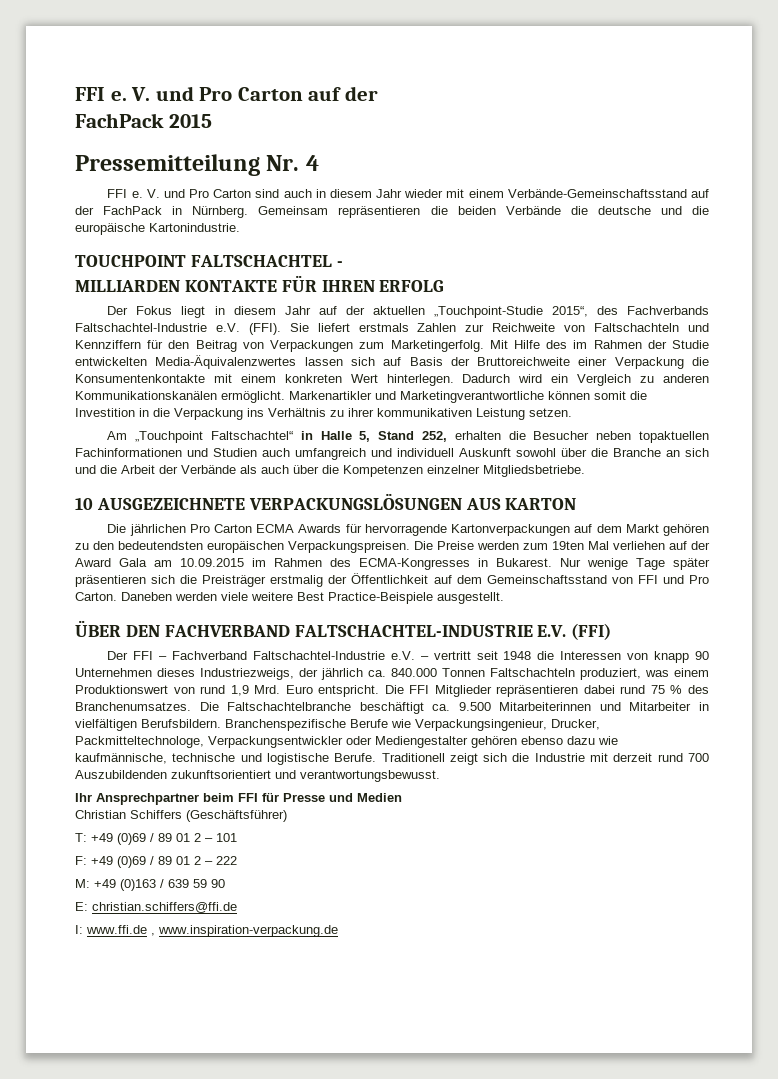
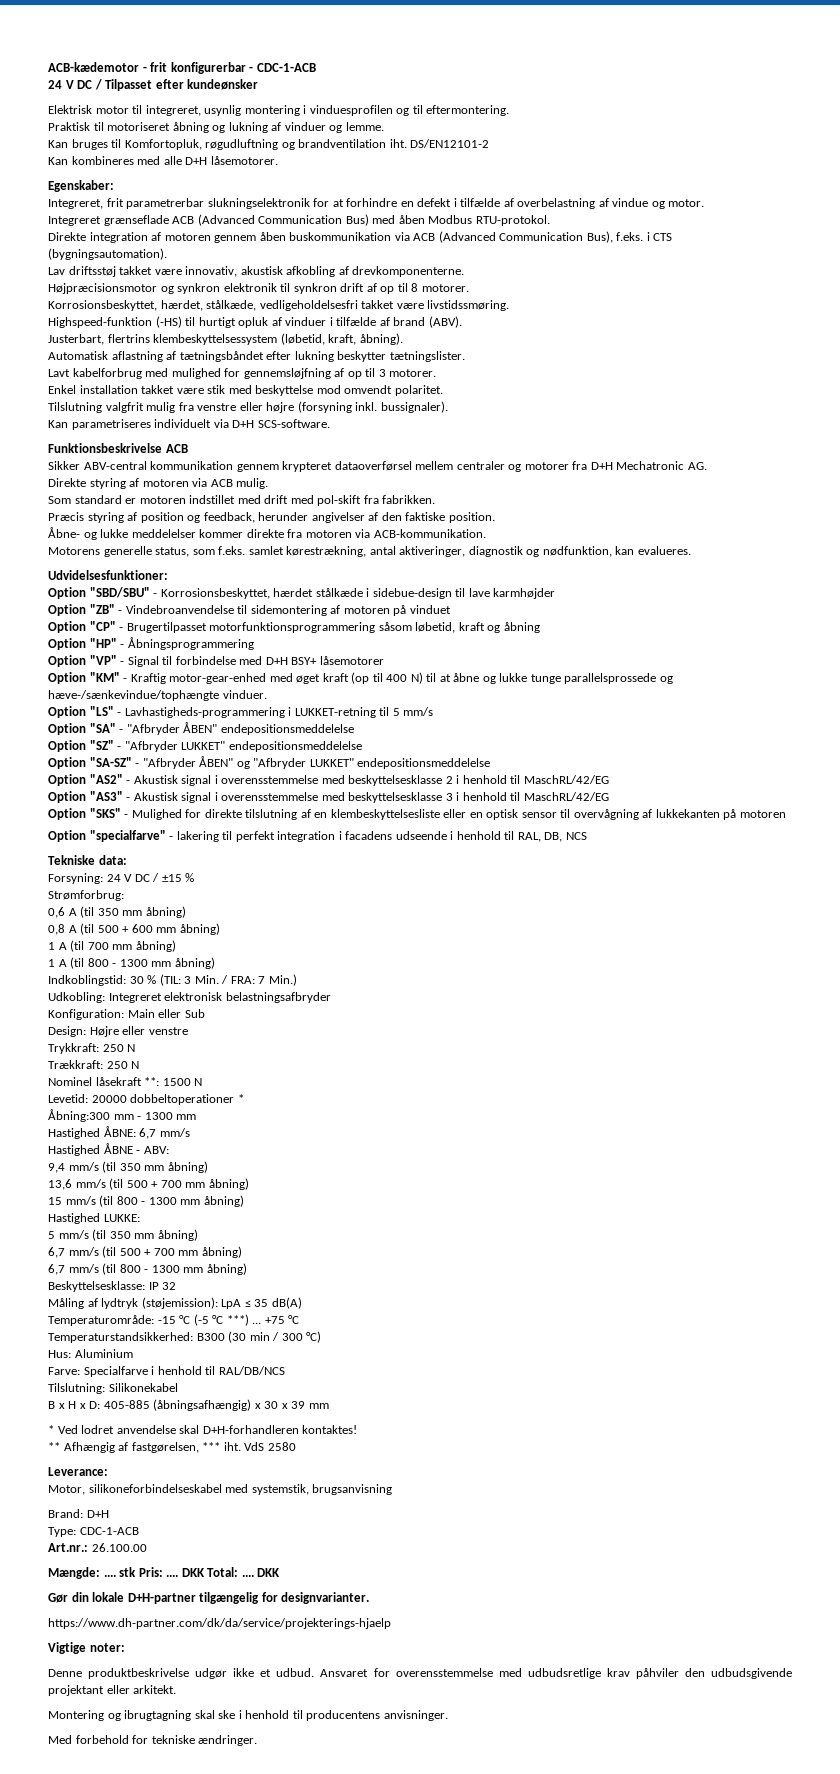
- FFI e. V. und Pro Carton auf der
- FachPack 2015
- Pressemitteilung Nr. 4
- FFI e. V. und Pro Carton sind auch in diesem Jahr wieder mit einem Verbände-Gemeinschaftsstand auf der FachPack in Nürnberg. Gemeinsam repräsentieren die beiden Verbände die deutsche und die europäische Kartonindustrie.
- TOUCHPOINT FALTSCHACHTEL -
- MILLIARDEN KONTAKTE FÜR IHREN ERFOLG
- Der Fokus liegt in diesem Jahr auf der aktuellen „Touchpoint-Studie 2015“, des Fachverbands Faltschachtel-Industrie e.V. (FFI). Sie liefert erstmals Zahlen zur Reichweite von Faltschachteln und Kennziffern für den Beitrag von Verpackungen zum Marketingerfolg. Mit Hilfe des im Rahmen der Studie entwickelten Media-Äquivalenzwertes lassen sich auf Basis der Bruttoreichweite einer Verpackung die Konsumentenkontakte mit einem konkreten Wert hinterlegen. Dadurch wird ein Vergleich zu anderen Kommunikationskanälen ermöglicht. Markenartikler und Marketingverantwortliche können somit die Investition in die Verpackung ins Verhältnis zu ihrer kommunikativen Leistung setzen.
- Am „Touchpoint Faltschachtel“ in Halle 5, Stand 252, erhalten die Besucher neben topaktuellen Fachinformationen und Studien auch umfangreich und individuell Auskunft sowohl über die Branche an sich und die Arbeit der Verbände als auch über die Kompetenzen einzelner Mitgliedsbetriebe.
- 10 AUSGEZEICHNETE VERPACKUNGSLÖSUNGEN AUS KARTON
- Die jährlichen Pro Carton ECMA Awards für hervorragende Kartonverpackungen auf dem Markt gehören zu den bedeutendsten europäischen Verpackungspreisen. Die Preise werden zum 19ten Mal verliehen auf der Award Gala am 10.09.2015 im Rahmen des ECMA-Kongresses in Bukarest. Nur wenige Tage später präsentieren sich die Preisträger erstmalig der Öffentlichkeit auf dem Gemeinschaftsstand von FFI und Pro Carton. Daneben werden viele weitere Best Practice-Beispiele ausgestellt.
- ÜBER DEN FACHVERBAND FALTSCHACHTEL-INDUSTRIE E.V. (FFI)
- Der FFI – Fachverband Faltschachtel-Industrie e.V. – vertritt seit 1948 die Interessen von knapp 90 Unternehmen dieses Industriezweigs, der jährlich ca. 840.000 Tonnen Faltschachteln produziert, was einem Produktionswert von rund 1,9 Mrd. Euro entspricht. Die FFI Mitglieder repräsentieren dabei rund 75 % des Branchenumsatzes. Die Faltschachtelbranche beschäftigt ca. 9.500 Mitarbeiterinnen und Mitarbeiter in vielfältigen Berufsbildern. Branchenspezifische Berufe wie Verpackungsingenieur, Drucker, Packmitteltechnologe, Verpackungsentwickler oder Mediengestalter gehören ebenso dazu wie kaufmännische, technische und logistische Berufe. Traditionell zeigt sich die Industrie mit derzeit rund 700 Auszubildenden zukunftsorientiert und verantwortungsbewusst.
- Ihr Ansprechpartner beim FFI für Presse und Medien
- Christian Schiffers (Geschäftsführer)
- T: +49 (0)69 / 89 01 2 – 101
- F: +49 (0)69 / 89 01 2 – 222
- M: +49 (0)163 / 639 59 90
- E: christian.schiffers@ffi.de
- I: www.ffi.de , www.inspiration-verpackung.de
+ ACB-kædemotor - frit konfigurerbar - CDC-1-ACB
+ 24 V DC / Tilpasset efter kundeønsker
+ Elektrisk motor til integreret, usynlig montering i vinduesprofilen og til eftermontering.
+ Praktisk til motoriseret åbning og lukning af vinduer og lemme.
+ Kan bruges til Komfortopluk, røgudluftning og brandventilation iht. DS/EN12101-2
+ Kan kombineres med alle D+H låsemotorer.
+ Egenskaber:
+ Integreret, frit parametrerbar slukningselektronik for at forhindre en defekt i tilfælde af overbelastning af vindue og motor.
+ Integreret grænseflade ACB (Advanced Communication Bus) med åben Modbus RTU-protokol.
+ Direkte integration af motoren gennem åben buskommunikation via ACB (Advanced Communication Bus), f.eks. i CTS (bygningsautomation).
+ Lav driftsstøj takket være innovativ, akustisk afkobling af drevkomponenterne.
+ Højpræcisionsmotor og synkron elektronik til synkron drift af op til 8 motorer.
+ Korrosionsbeskyttet, hærdet, stålkæde, vedligeholdelsesfri takket være livstidssmøring.
+ Highspeed-funktion (-HS) til hurtigt opluk af vinduer i tilfælde af brand (ABV).
+ Justerbart, flertrins klembeskyttelsessystem (løbetid, kraft, åbning).
+ Automatisk aflastning af tætningsbåndet efter lukning beskytter tætningslister.
+ Lavt kabelforbrug med mulighed for gennemsløjfning af op til 3 motorer.
+ Enkel installation takket være stik med beskyttelse mod omvendt polaritet.
+ Tilslutning valgfrit mulig fra venstre eller højre (forsyning inkl. bussignaler).
+ Kan parametriseres individuelt via D+H SCS-software.
+ Funktionsbeskrivelse ACB
+ Sikker ABV-central kommunikation gennem krypteret dataoverførsel mellem centraler og motorer fra D+H Mechatronic AG.
+ Direkte styring af motoren via ACB mulig.
+ Som standard er motoren indstillet med drift med pol-skift fra fabrikken.
+ Præcis styring af position og feedback, herunder angivelser af den faktiske position.
+ Åbne- og lukke meddelelser kommer direkte fra motoren via ACB-kommunikation.
+ Motorens generelle status, som f.eks. samlet kørestrækning, antal aktiveringer, diagnostik og nødfunktion, kan evalueres.
+ Udvidelsesfunktioner:
+ Option "SBD/SBU" - Korrosionsbeskyttet, hærdet stålkæde i sidebue-design til lave karmhøjder
+ Option "ZB" - Vindebroanvendelse til sidemontering af motoren på vinduet
+ Option "CP" - Brugertilpasset motorfunktionsprogrammering såsom løbetid, kraft og åbning
+ Option "HP" - Åbningsprogrammering
+ Option "VP" - Signal til forbindelse med D+H BSY+ låsemotorer
+ Option "KM" - Kraftig motor-gear-enhed med øget kraft (op til 400 N) til at åbne og lukke tunge parallelsprossede og hæve-/sænkevindue/tophængte vinduer.
+ Option "LS" - Lavhastigheds-programmering i LUKKET-retning til 5 mm/s
+ Option "SA" - "Afbryder ÅBEN" endepositionsmeddelelse
+ Option "SZ" - "Afbryder LUKKET" endepositionsmeddelelse
+ Option "SA-SZ" - "Afbryder ÅBEN" og "Afbryder LUKKET" endepositionsmeddelelse
+ Option "AS2" - Akustisk signal i overensstemmelse med beskyttelsesklasse 2 i henhold til MaschRL/42/EG
+ Option "AS3" - Akustisk signal i overensstemmelse med beskyttelsesklasse 3 i henhold til MaschRL/42/EG
+ Option "SKS" - Mulighed for direkte tilslutning af en klembeskyttelsesliste eller en optisk sensor til overvågning af lukkekanten på motoren
+ Option "specialfarve" - lakering til perfekt integration i facadens udseende i henhold til RAL, DB, NCS
+ Tekniske data:
+ Forsyning: 24 V DC / ±15 %
+ Strømforbrug:
+ 0,6 A (til 350 mm åbning)
+ 0,8 A (til 500 + 600 mm åbning)
+ 1 A (til 700 mm åbning)
+ 1 A (til 800 - 1300 mm åbning)
+ Indkoblingstid: 30 % (TIL: 3 Min. / FRA: 7 Min.)
+ Udkobling: Integreret elektronisk belastningsafbryder
+ Konfiguration: Main eller Sub
+ Design: Højre eller venstre
+ Trykkraft: 250 N
+ Trækkraft: 250 N
+ Nominel låsekraft **: 1500 N
+ Levetid: 20000 dobbeltoperationer *
+ Åbning:300 mm - 1300 mm
+ Hastighed ÅBNE: 6,7 mm/s
+ Hastighed ÅBNE - ABV:
+ 9,4 mm/s (til 350 mm åbning)
+ 13,6 mm/s (til 500 + 700 mm åbning)
+ 15 mm/s (til 800 - 1300 mm åbning)
+ Hastighed LUKKE:
+ 5 mm/s (til 350 mm åbning)
+ 6,7 mm/s (til 500 + 700 mm åbning)
+ 6,7 mm/s (til 800 - 1300 mm åbning)
+ Beskyttelsesklasse: IP 32
+ Måling af lydtryk (støjemission): LpA ≤ 35 dB(A)
+ Temperaturområde: -15 °C (-5 °C ***) ... +75 °C
+ Temperaturstandsikkerhed: B300 (30 min / 300 °C)
+ Hus: Aluminium
+ Farve: Specialfarve i henhold til RAL/DB/NCS
+ Tilslutning: Silikonekabel
+ B x H x D: 405-885 (åbningsafhængig) x 30 x 39 mm
+ * Ved lodret anvendelse skal D+H-forhandleren kontaktes!
+ ** Afhængig af fastgørelsen, *** iht. VdS 2580
+ Leverance:
+ Motor, silikoneforbindelseskabel med systemstik, brugsanvisning
+ Brand: D+H
+ Type: CDC-1-ACB
+ Art.nr.: 26.100.00
+ Mængde: .... stk Pris: .... DKK Total: .... DKK
+ Gør din lokale D+H-partner tilgængelig for designvarianter.
+ https://www.dh-partner.com/dk/da/service/projekterings-hjaelp
+ Vigtige noter:
+ Denne produktbeskrivelse udgør ikke et udbud. Ansvaret for overensstemmelse med udbudsretlige krav påhviler den udbudsgivende projektant eller arkitekt.
+ Montering og ibrugtagning skal ske i henhold til producentens anvisninger.
+ Med forbehold for tekniske ændringer.

